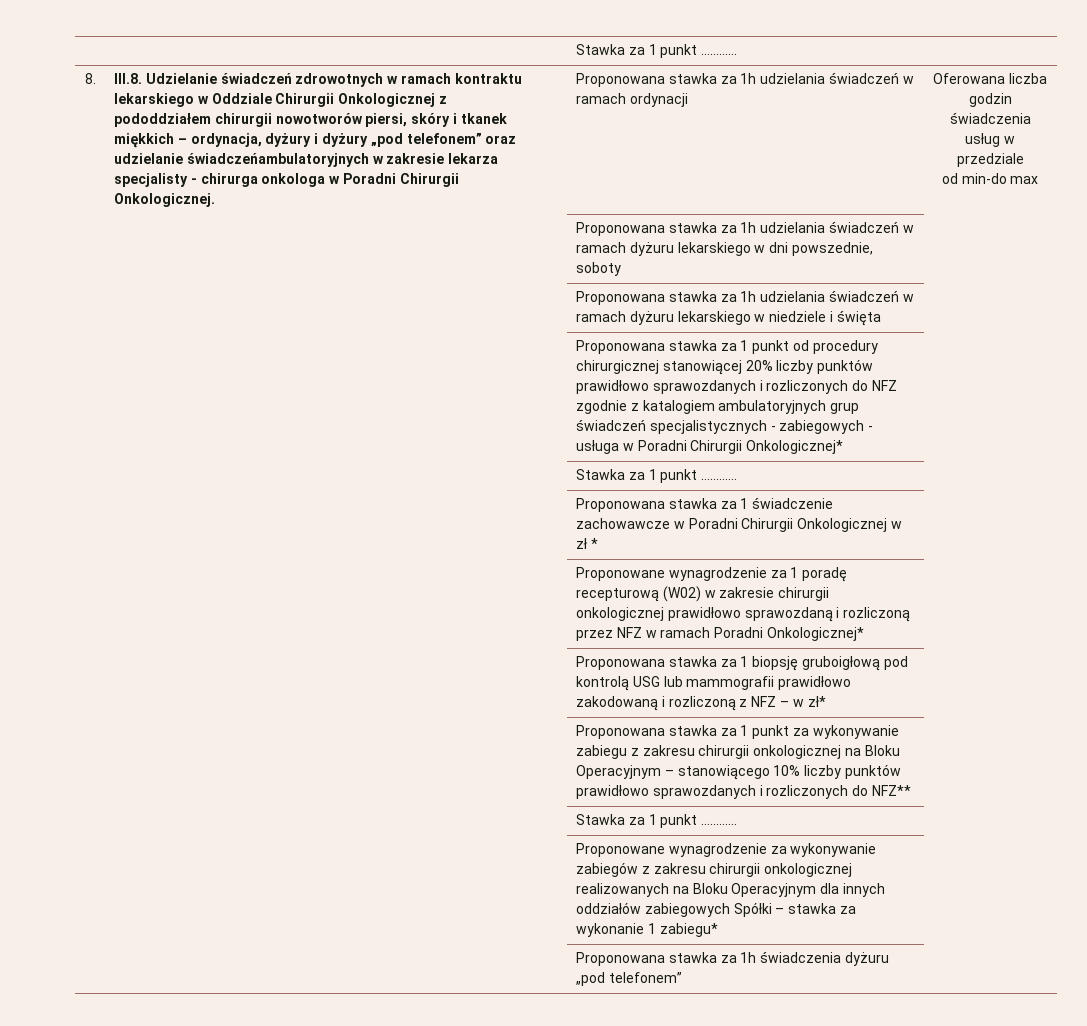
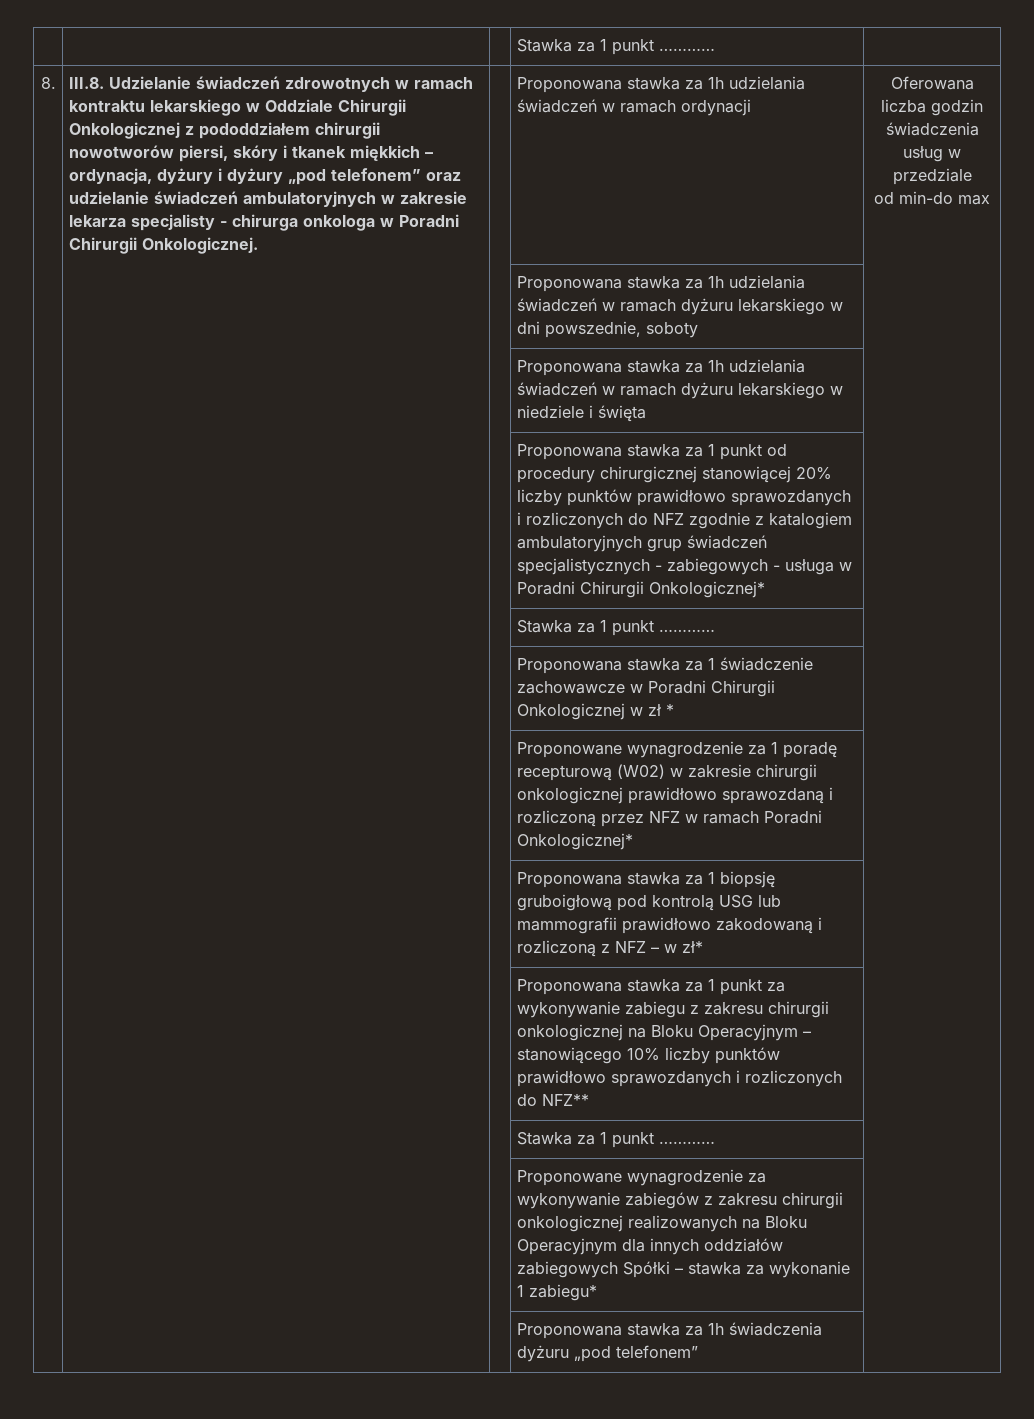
- III.8. Udzielanie świadczeń zdrowotnych w ramach kontraktu lekarskiego w Oddziale Chirurgii Onkologicznej z pododdziałem chirurgii nowotworów piersi, skóry i tkanek miękkich – ordynacja, dyżury i dyżury „pod telefonem” oraz udzielanie świadczeńambulatoryjnych w zakresie lekarza specjalisty - chirurga onkologa w Poradni Chirurgii Onkologicznej.
+ III.8. Udzielanie świadczeń zdrowotnych w ramach kontraktu lekarskiego w Oddziale Chirurgii Onkologicznej z pododdziałem chirurgii nowotworów piersi, skóry i tkanek miękkich – ordynacja, dyżury i dyżury „pod telefonem” oraz udzielanie świadczeń ambulatoryjnych w zakresie lekarza specjalisty - chirurga onkologa w Poradni Chirurgii Onkologicznej.

